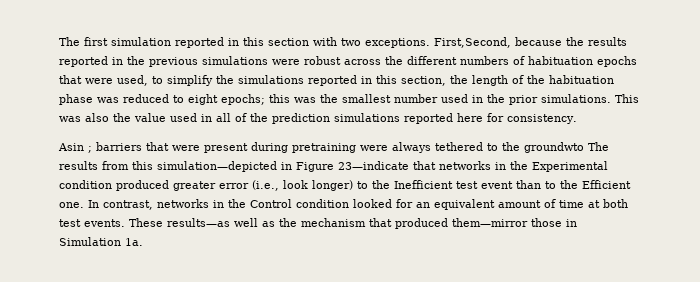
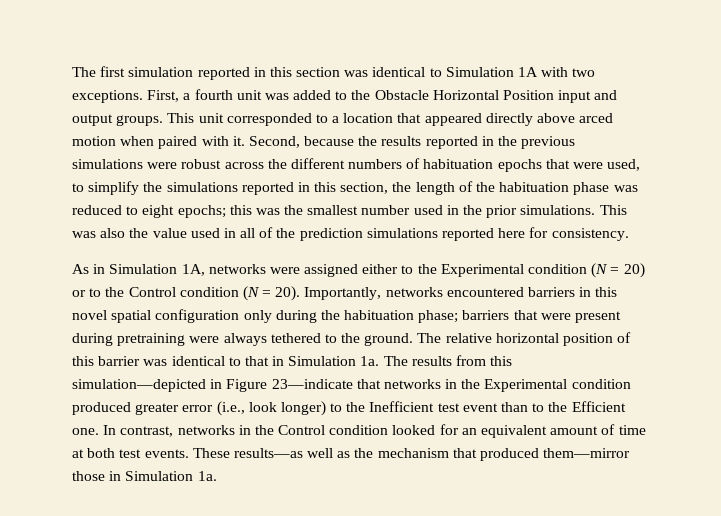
- The first simulation reported in this section with two exceptions. First,Second, because the results reported in the previous simulations were robust across the different numbers of habituation epochs that were used, to simplify the simulations reported in this section, the length of the habituation phase was reduced to eight epochs; this was the smallest number used in the prior simulations.
+ The first simulation reported in this section was identical to Simulation 1A with two exceptions. First, a fourth unit was added to the Obstacle Horizontal Position input and output groups. This unit corresponded to a location that appeared directly above arced motion when paired with it. Second, because the results reported in the previous simulations were robust across the different numbers of habituation epochs that were used, to simplify the simulations reported in this section, the length of the habituation phase was reduced to eight epochs; this was the smallest number used in the prior simulations.
- Asin ; barriers that were present during pretraining were always tethered to the groundwto The results from this simulation—depicted in Figure 23—indicate that networks in the Experimental condition produced greater error (i.e., look longer) to the Inefficient test event than to the Efficient one.
+ As in Simulation 1A, networks were assigned either to the Experimental condition (N = 20) or to the Control condition (N = 20). Importantly, networks encountered barriers in this novel spatial configuration only during the habituation phase; barriers that were present during pretraining were always tethered to the ground. The relative horizontal position of this barrier was identical to that in Simulation 1a. The results from this simulation—depicted in Figure 23—indicate that networks in the Experimental condition produced greater error (i.e., look longer) to the Inefficient test event than to the Efficient one.

